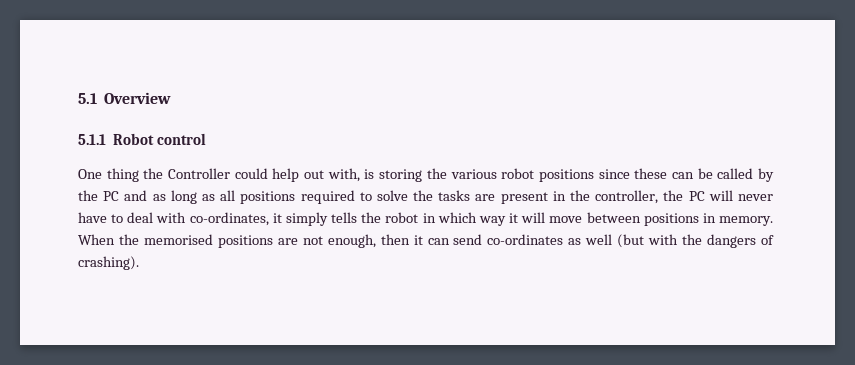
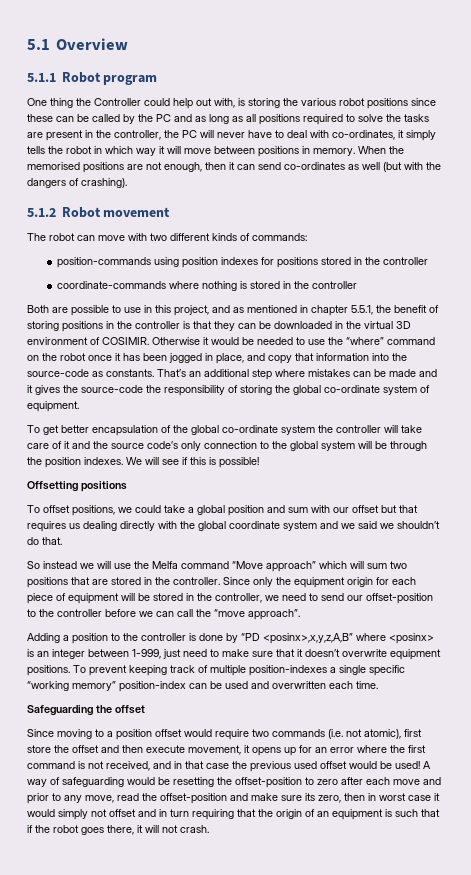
- 5.1.1 Robot control
+ 5.1.1 Robot program
+ 5.1.2 Robot movement
+ The robot can move with two different kinds of commands:
+ position-commands using position indexes for positions stored in the controller
+ coordinate-commands where nothing is stored in the controller
+ Both are possible to use in this project, and as mentioned in chapter 5.5.1, the benefit of storing positions in the controller is that they can be downloaded in the virtual 3D environment of COSIMIR. Otherwise it would be needed to use the “where” command on the robot once it has been jogged in place, and copy that information into the source-code as constants. That’s an additional step where mistakes can be made and it gives the source-code the responsibility of storing the global co-ordinate system of equipment.
+ To get better encapsulation of the global co-ordinate system the controller will take care of it and the source code’s only connection to the global system will be through the position indexes. We will see if this is possible!
+ Offsetting positions
+ To offset positions, we could take a global position and sum with our offset but that requires us dealing directly with the global coordinate system and we said we shouldn’t do that.
+ So instead we will use the Melfa command “Move approach” which will sum two positions that are stored in the controller. Since only the equipment origin for each piece of equipment will be stored in the controller, we need to send our offset-position to the controller before we can call the “move approach”.
+ Adding a position to the controller is done by “PD <posinx>,x,y,z,A,B” where <posinx> is an integer between 1-999, just need to make sure that it doesn’t overwrite equipment positions. To prevent keeping track of multiple position-indexes a single specific “working memory” position-index can be used and overwritten each time.
+ Safeguarding the offset
+ Since moving to a position offset would require two commands (i.e. not atomic), first store the offset and then execute movement, it opens up for an error where the first command is not received, and in that case the previous used offset would be used! A way of safeguarding would be resetting the offset-position to zero after each move and prior to any move, read the offset-position and make sure its zero, then in worst case it would simply not offset and in turn requiring that the origin of an equipment is such that if the robot goes there, it will not crash.

